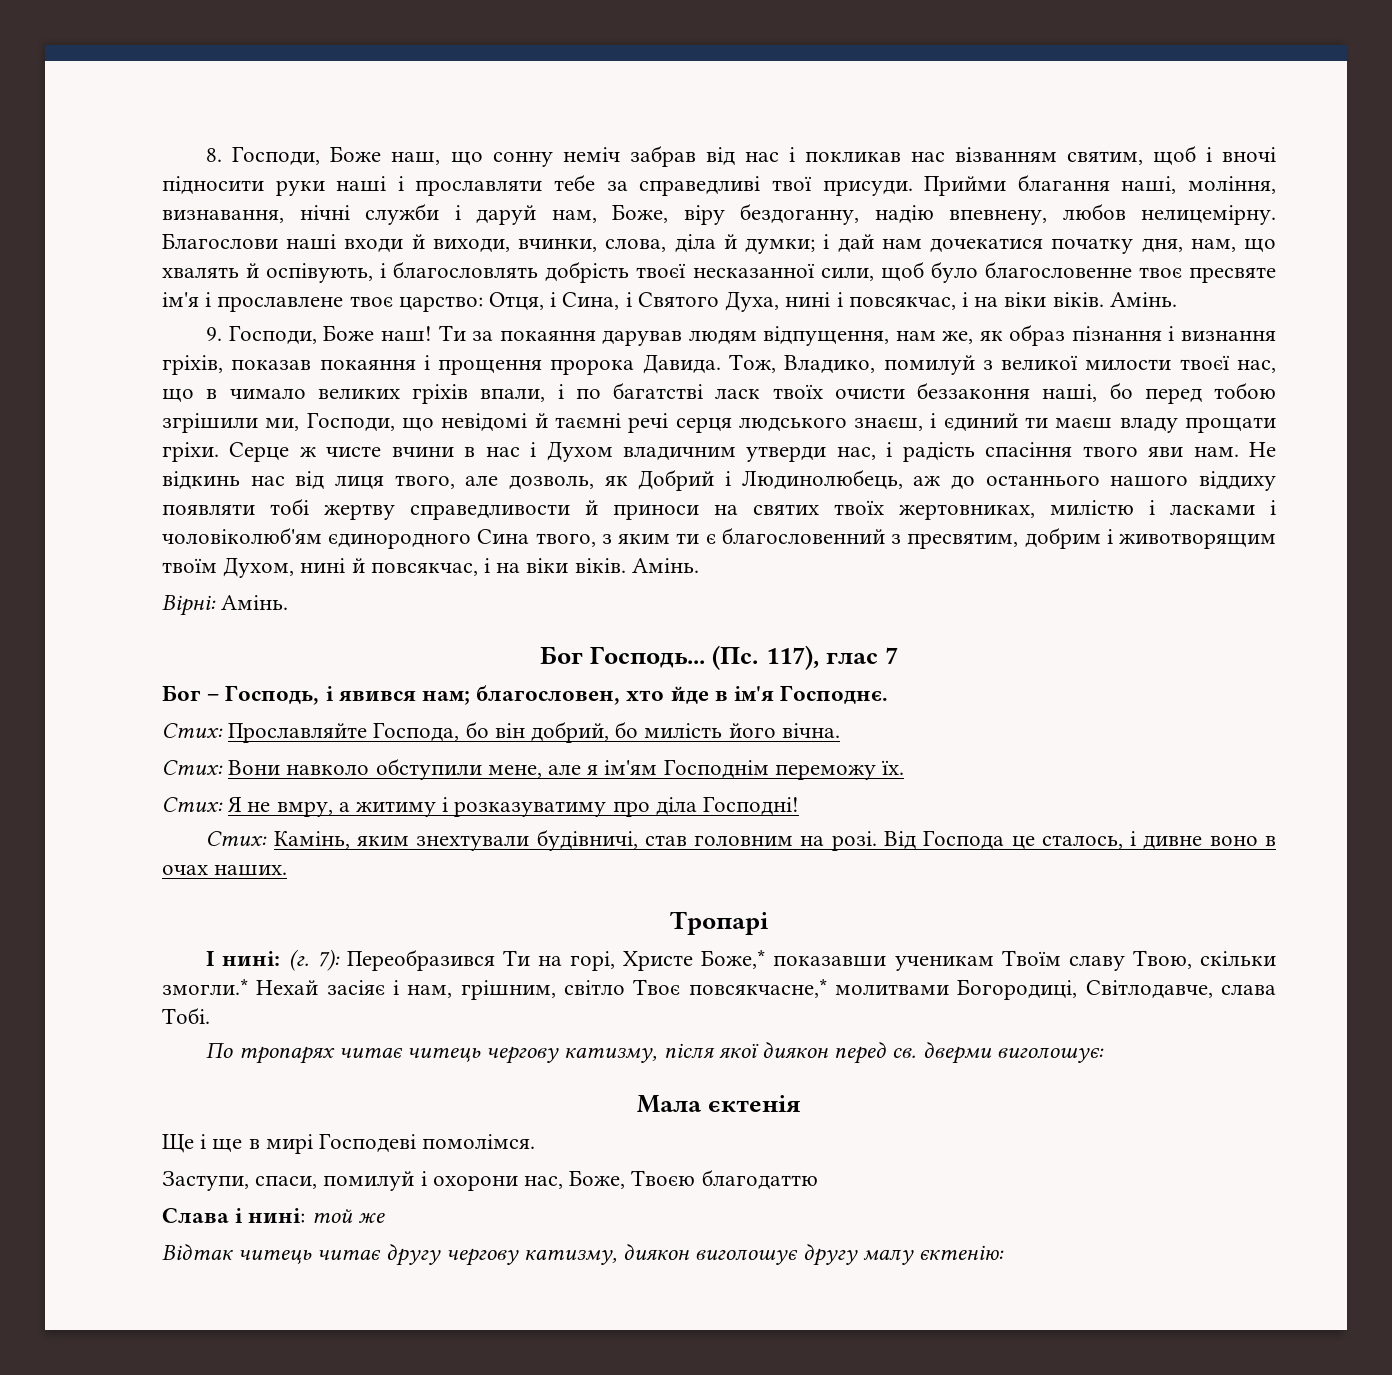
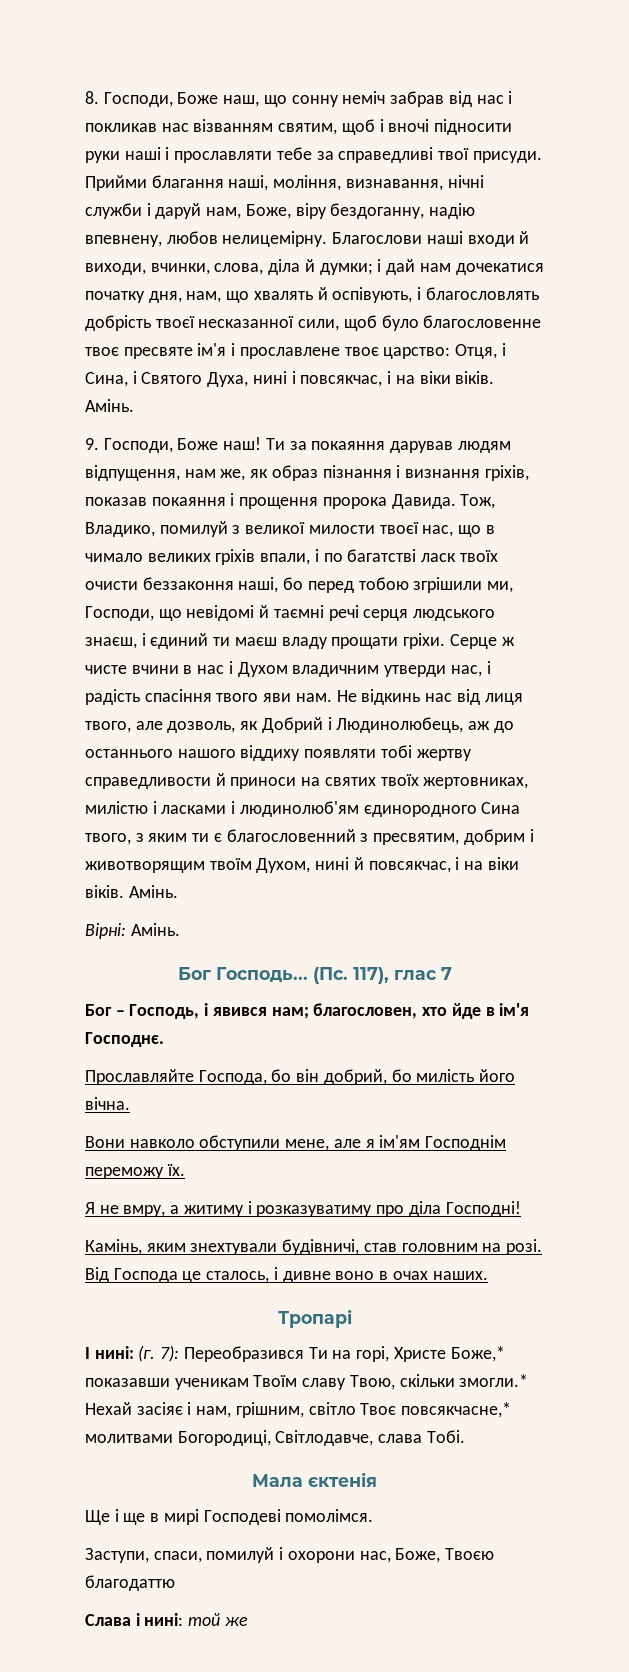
- Не відкинь нас від лиця твого, але дозволь, як Добрий і Людинолюбець, аж до останнього нашого віддиху появляти тобі жертву справедливости й приноси на святих твоїх жертовниках, милістю і ласками і чоловіколюб'ям єдинородного Сина твого, з яким ти є благословенний з пресвятим, добрим і животворящим твоїм Духом, нині й повсякчас, і на віки віків.
+ Не відкинь нас від лиця твого, але дозволь, як Добрий і Людинолюбець, аж до останнього нашого віддиху появляти тобі жертву справедливости й приноси на святих твоїх жертовниках, милістю і ласками і людинолюб'ям єдинородного Сина твого, з яким ти є благословенний з пресвятим, добрим і животворящим твоїм Духом, нині й повсякчас, і на віки віків.
- Стих: Прославляйте Господа, бо він добрий, бо милість його вічна.
+ Прославляйте Господа, бо він добрий, бо милість його вічна.
- Стих: Вони навколо обступили мене, але я ім'ям Господнім переможу їх.
+ Вони навколо обступили мене, але я ім'ям Господнім переможу їх.
- Стих: Я не вмру, а житиму і розказуватиму про діла Господні!
+ Я не вмру, а житиму і розказуватиму про діла Господні!
- Стих: Камінь, яким знехтували будівничі, став головним на розі.
+ Камінь, яким знехтували будівничі, став головним на розі.
- По тропарях читає читець чергову катизму, після якої диякон перед св. дверми виголошує:
- Відтак читець читає другу чергову катизму, диякон виголошує другу малу єктенію:

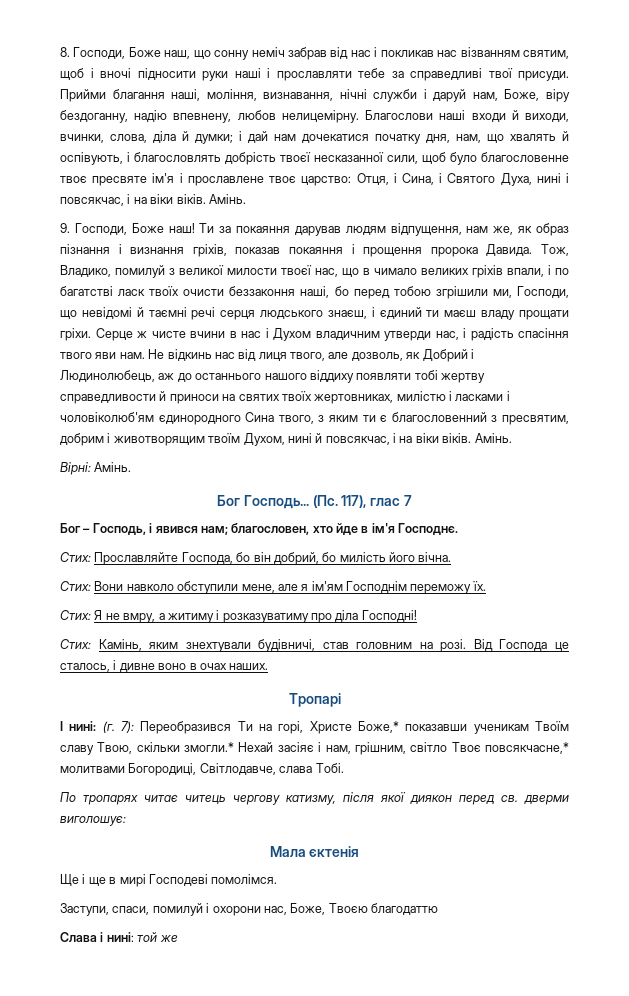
- Не відкинь нас від лиця твого, але дозволь, як Добрий і Людинолюбець, аж до останнього нашого віддиху появляти тобі жертву справедливости й приноси на святих твоїх жертовниках, милістю і ласками і людинолюб'ям єдинородного Сина твого, з яким ти є благословенний з пресвятим, добрим і животворящим твоїм Духом, нині й повсякчас, і на віки віків.
+ Не відкинь нас від лиця твого, але дозволь, як Добрий і Людинолюбець, аж до останнього нашого віддиху появляти тобі жертву справедливости й приноси на святих твоїх жертовниках, милістю і ласками і чоловіколюб'ям єдинородного Сина твого, з яким ти є благословенний з пресвятим, добрим і животворящим твоїм Духом, нині й повсякчас, і на віки віків.
- Прославляйте Господа, бо він добрий, бо милість його вічна.
+ Стих: Прославляйте Господа, бо він добрий, бо милість його вічна.
- Вони навколо обступили мене, але я ім'ям Господнім переможу їх.
+ Стих: Вони навколо обступили мене, але я ім'ям Господнім переможу їх.
- Я не вмру, а житиму і розказуватиму про діла Господні!
+ Стих: Я не вмру, а житиму і розказуватиму про діла Господні!
- Камінь, яким знехтували будівничі, став головним на розі.
+ Стих: Камінь, яким знехтували будівничі, став головним на розі.
+ По тропарях читає читець чергову катизму, після якої диякон перед св. дверми виголошує:

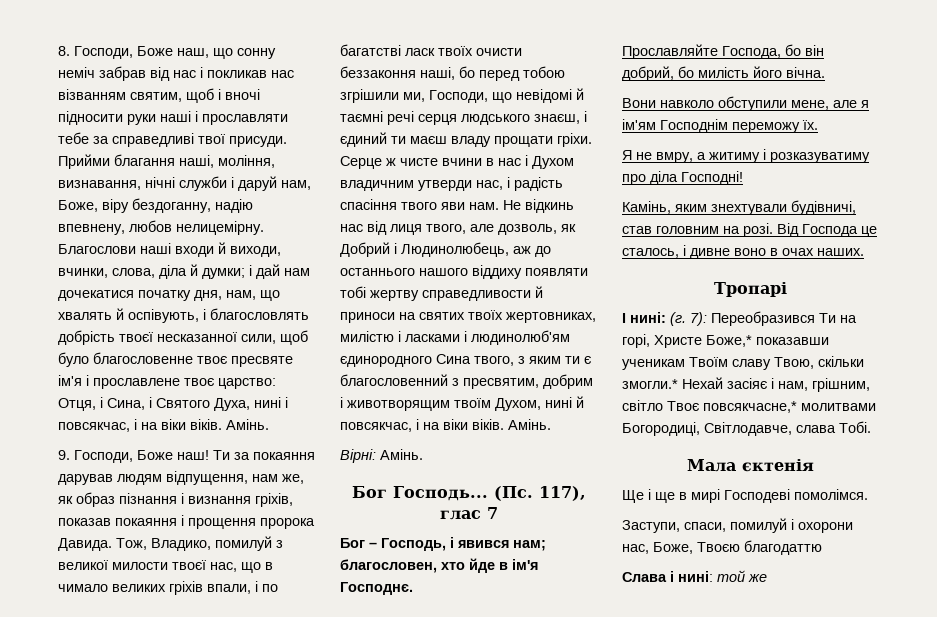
- Не відкинь нас від лиця твого, але дозволь, як Добрий і Людинолюбець, аж до останнього нашого віддиху появляти тобі жертву справедливости й приноси на святих твоїх жертовниках, милістю і ласками і чоловіколюб'ям єдинородного Сина твого, з яким ти є благословенний з пресвятим, добрим і животворящим твоїм Духом, нині й повсякчас, і на віки віків.
+ Не відкинь нас від лиця твого, але дозволь, як Добрий і Людинолюбець, аж до останнього нашого віддиху появляти тобі жертву справедливости й приноси на святих твоїх жертовниках, милістю і ласками і людинолюб'ям єдинородного Сина твого, з яким ти є благословенний з пресвятим, добрим і животворящим твоїм Духом, нині й повсякчас, і на віки віків.
- Стих: Прославляйте Господа, бо він добрий, бо милість його вічна.
+ Прославляйте Господа, бо він добрий, бо милість його вічна.
- Стих: Вони навколо обступили мене, але я ім'ям Господнім переможу їх.
+ Вони навколо обступили мене, але я ім'ям Господнім переможу їх.
- Стих: Я не вмру, а житиму і розказуватиму про діла Господні!
+ Я не вмру, а житиму і розказуватиму про діла Господні!
- Стих: Камінь, яким знехтували будівничі, став головним на розі.
+ Камінь, яким знехтували будівничі, став головним на розі.
- По тропарях читає читець чергову катизму, після якої диякон перед св. дверми виголошує:

